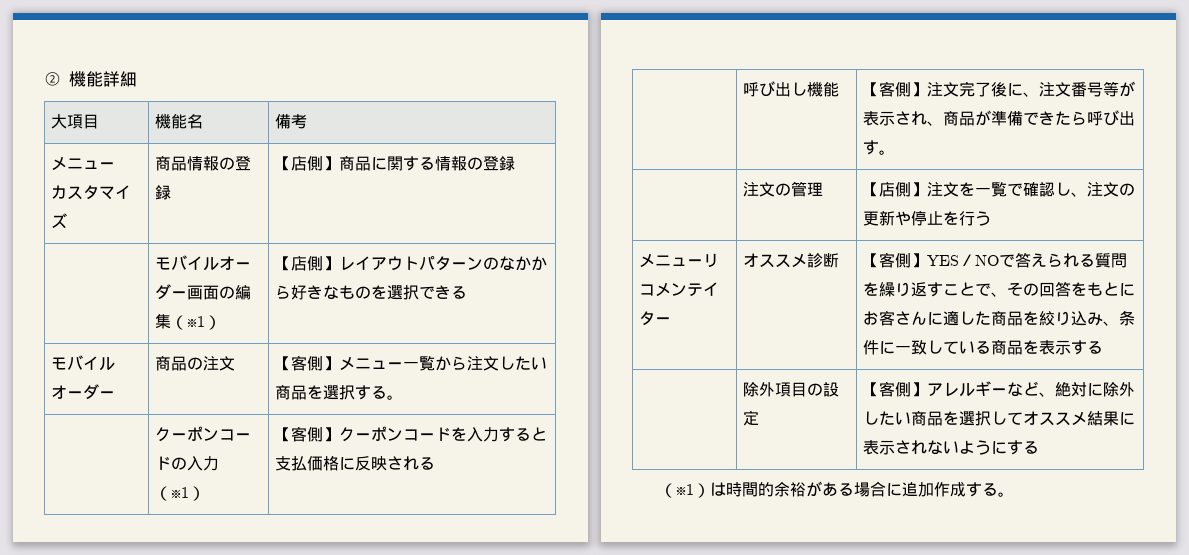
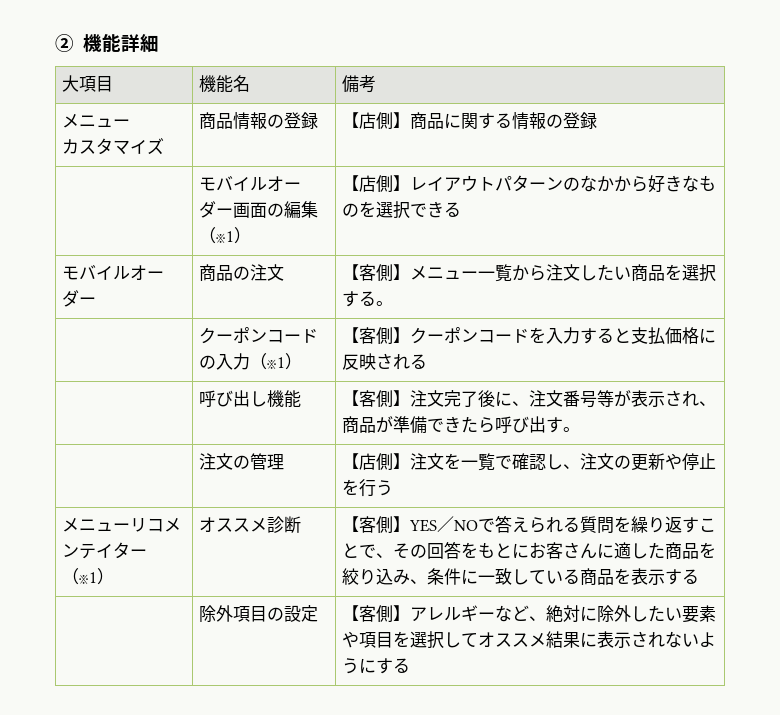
- メニューリコメンテイター
+ メニューリコメンテイター（※1）
- | 除外項目の設定 | 【客側】アレルギーなど、絶対に除外したい商品を選択してオススメ結果に表示されないようにする
+ | 除外項目の設定 | 【客側】アレルギーなど、絶対に除外したい要素や項目を選択してオススメ結果に表示されないようにする
- （※1）は時間的余裕がある場合に追加作成する。

